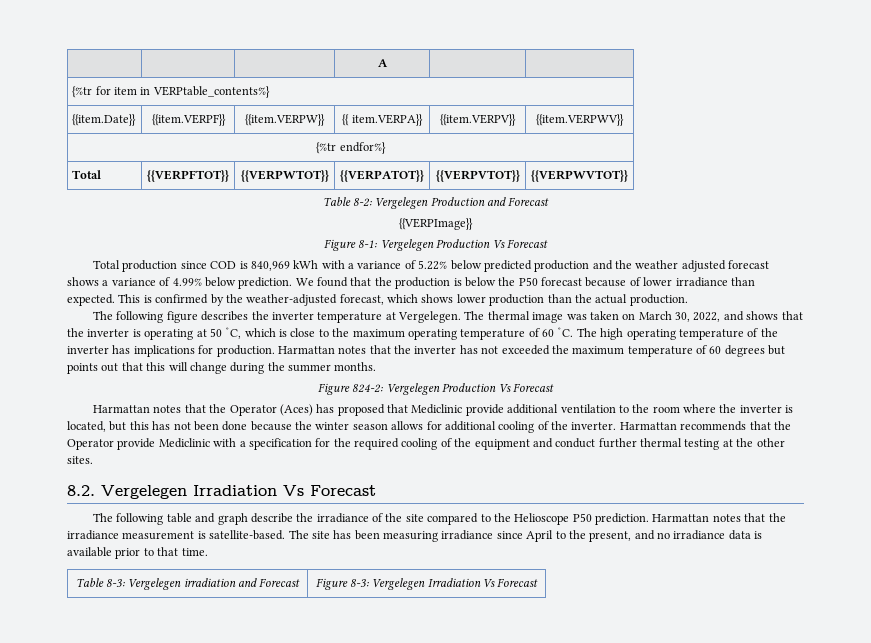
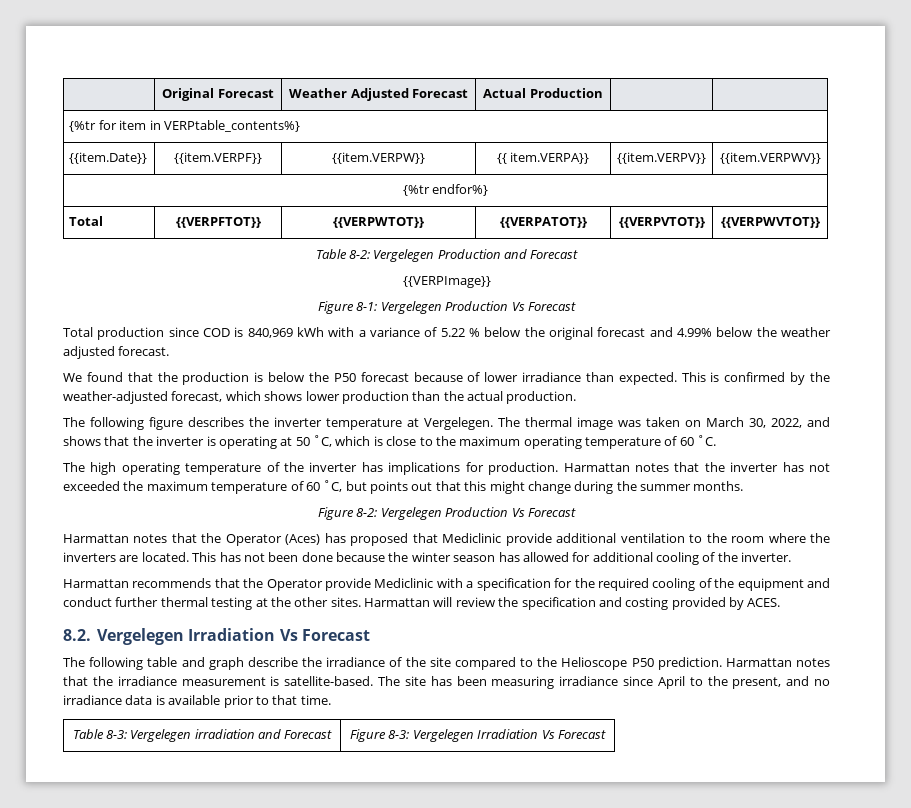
- | | | A | |
+ | Original Forecast | Weather Adjusted Forecast | Actual Production | |
- Total production since COD is 840,969 kWh with a variance of 5.22% below predicted production and the weather adjusted forecast shows a variance of 4.99% below prediction. We found that the production is below the P50 forecast because of lower irradiance than expected.
+ Total production since COD is 840,969 kWh with a variance of 5.22 % below the original forecast and 4.99% below the weather adjusted forecast.
+ We found that the production is below the P50 forecast because of lower irradiance than expected.
- The thermal image was taken on March 30, 2022, and shows that the inverter is operating at 50 ˚C, which is close to the maximum operating temperature of 60 ˚C. The high operating temperature of the inverter has implications for production.
+ The thermal image was taken on March 30, 2022, and shows that the inverter is operating at 50 ˚C, which is close to the maximum operating temperature of 60 ˚C.
+ The high operating temperature of the inverter has implications for production.
- Harmattan notes that the inverter has not exceeded the maximum temperature of 60 degrees but points out that this will change during the summer months.
+ Harmattan notes that the inverter has not exceeded the maximum temperature of 60 ˚C, but points out that this might change during the summer months.
- Figure 824-2: Vergelegen Production Vs Forecast
+ Figure 8-2: Vergelegen Production Vs Forecast
- Harmattan notes that the Operator (Aces) has proposed that Mediclinic provide additional ventilation to the room where the inverter is located, but this has not been done because the winter season allows for additional cooling of the inverter. Harmattan recommends that the Operator provide Mediclinic with a specification for the required cooling of the equipment and conduct further thermal testing at the other sites.
+ Harmattan notes that the Operator (Aces) has proposed that Mediclinic provide additional ventilation to the room where the inverters are located. This has not been done because the winter season has allowed for additional cooling of the inverter.
+ Harmattan recommends that the Operator provide Mediclinic with a specification for the required cooling of the equipment and conduct further thermal testing at the other sites. Harmattan will review the specification and costing provided by ACES.

